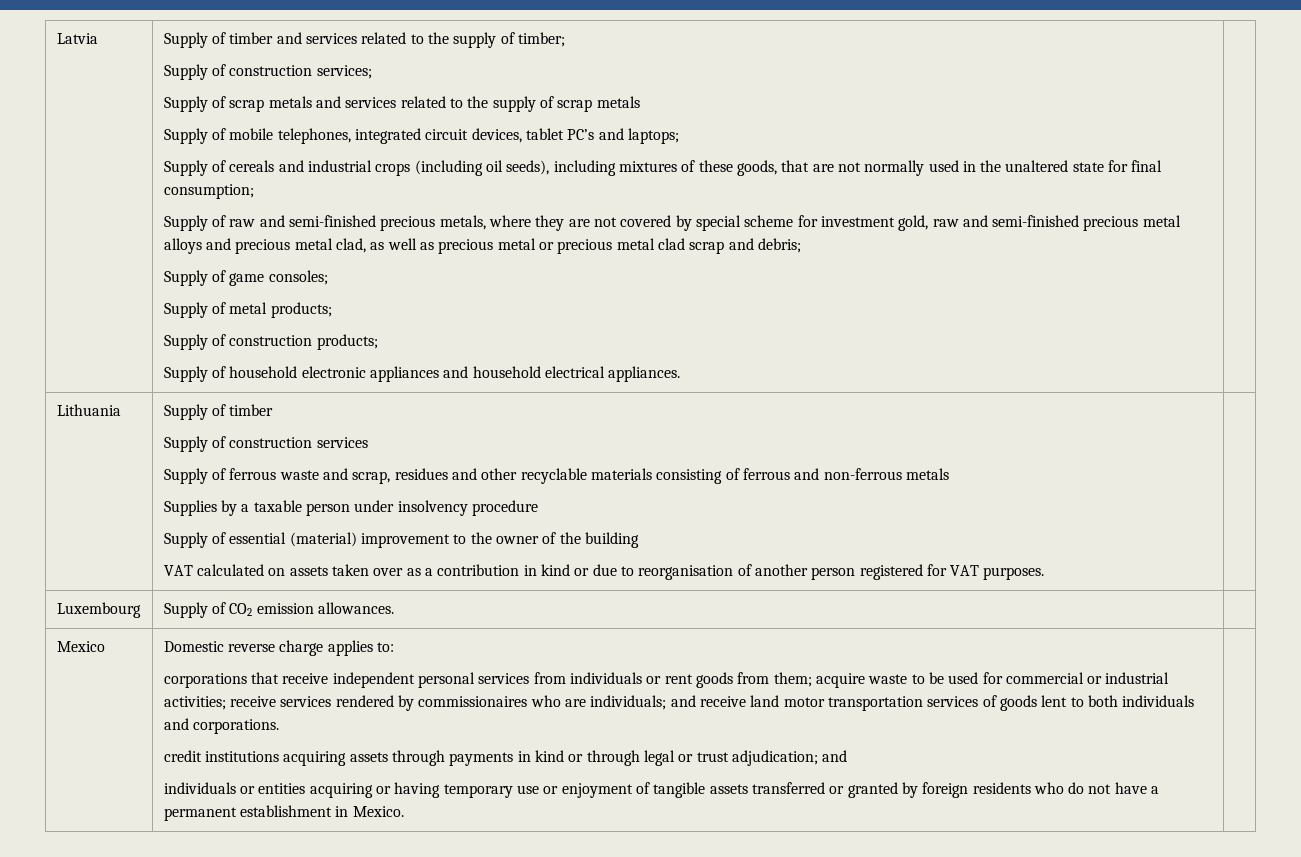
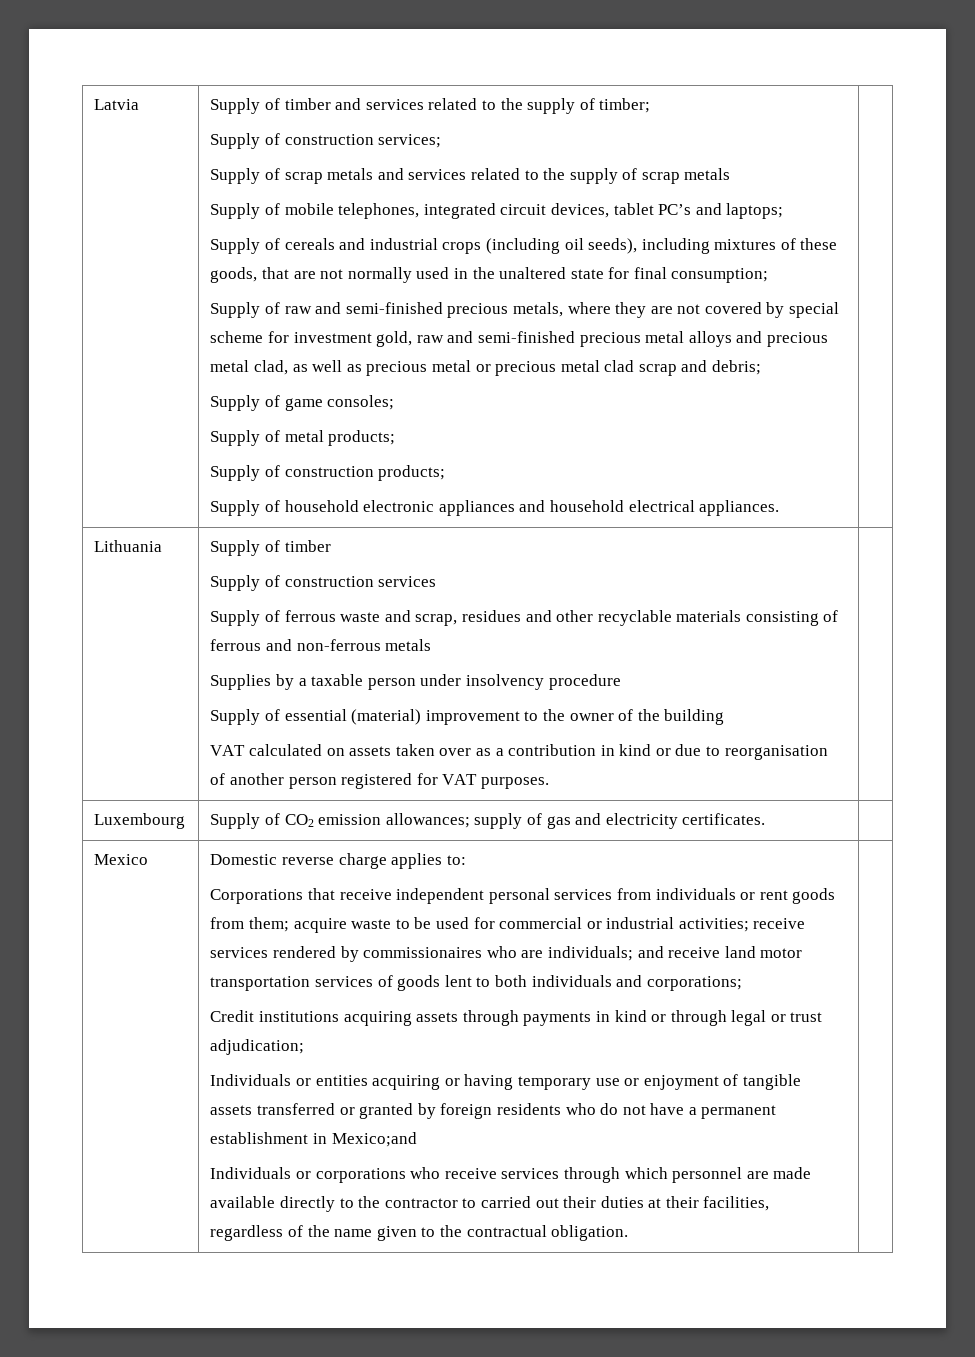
- Luxembourg | Supply of CO2 emission allowances. |
+ Luxembourg | Supply of CO2 emission allowances; supply of gas and electricity certificates. |
- corporations that receive independent personal services from individuals or rent goods from them;
+ Corporations that receive independent personal services from individuals or rent goods from them;
- and receive land motor transportation services of goods lent to both individuals and corporations.
- credit institutions acquiring assets through payments in kind or through legal or trust adjudication; and
- individuals or entities acquiring or having temporary use or enjoyment of tangible assets transferred or granted by foreign residents who do not have a permanent establishment in Mexico.
+ and receive land motor transportation services of goods lent to both individuals and corporations;
+ Credit institutions acquiring assets through payments in kind or through legal or trust adjudication;
+ Individuals or entities acquiring or having temporary use or enjoyment of tangible assets transferred or granted by foreign residents who do not have a permanent establishment in Mexico;and
+ Individuals or corporations who receive services through which personnel are made available directly to the contractor to carried out their duties at their facilities, regardless of the name given to the contractual obligation.

